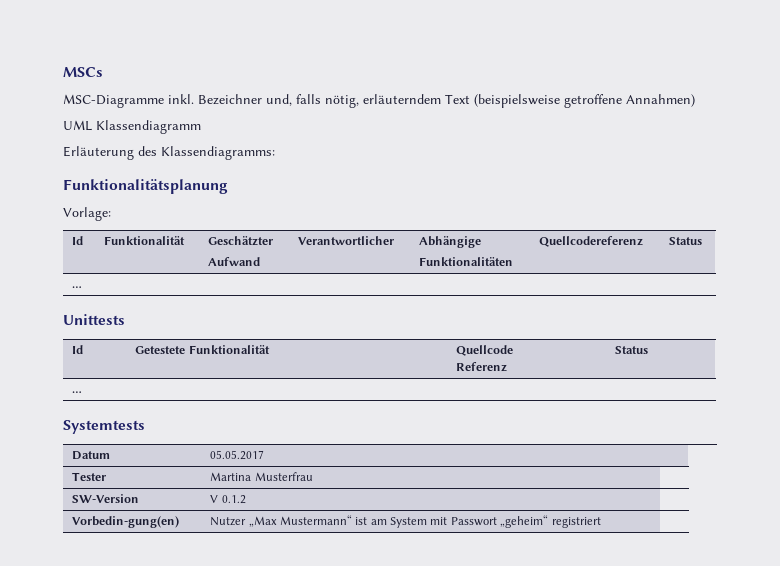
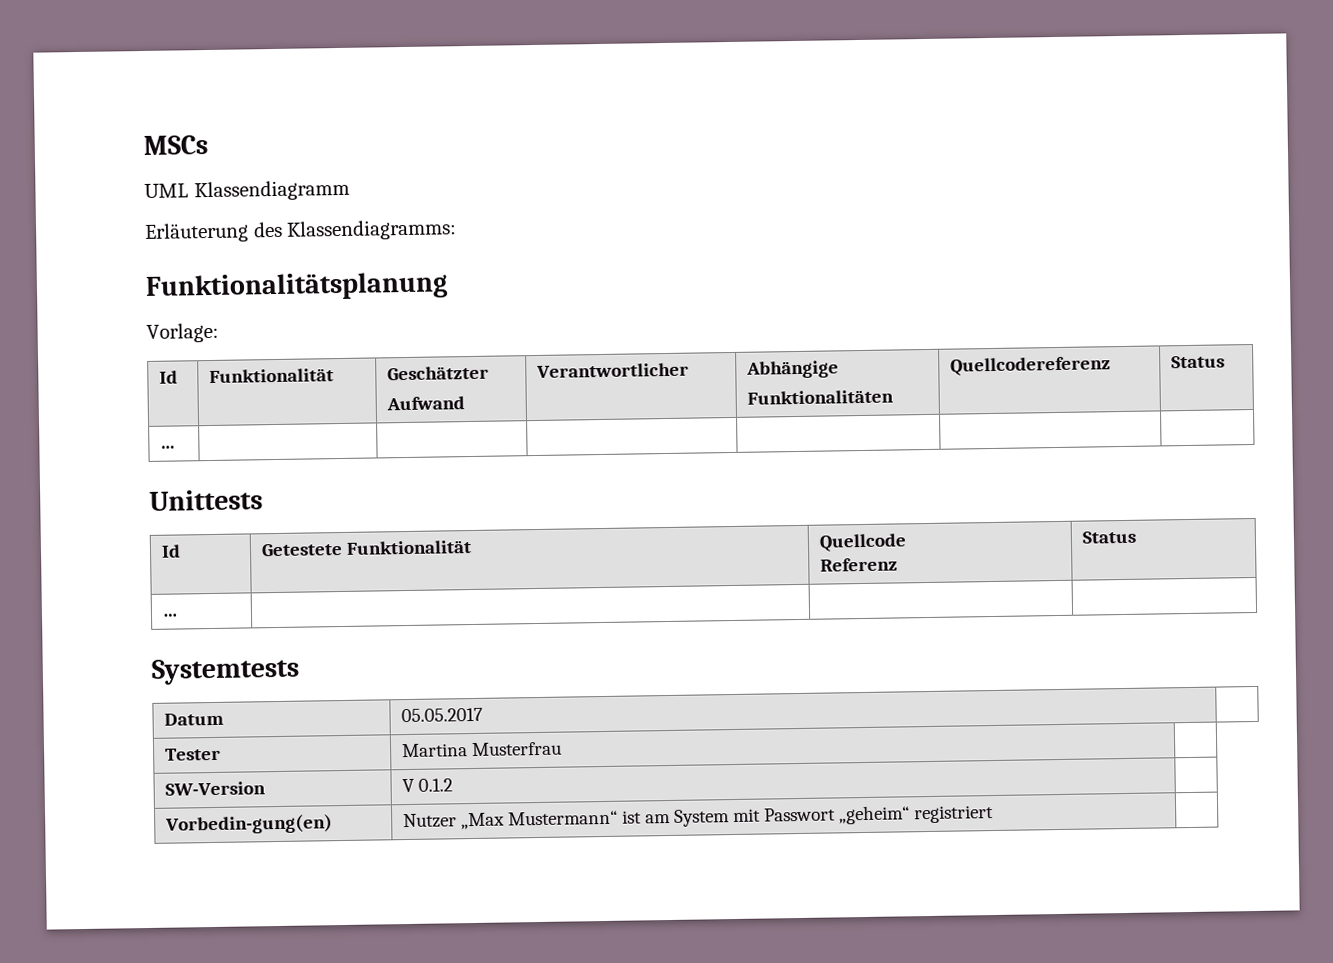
- MSC-Diagramme inkl. Bezeichner und, falls nötig, erläuterndem Text (beispielsweise getroffene Annahmen)

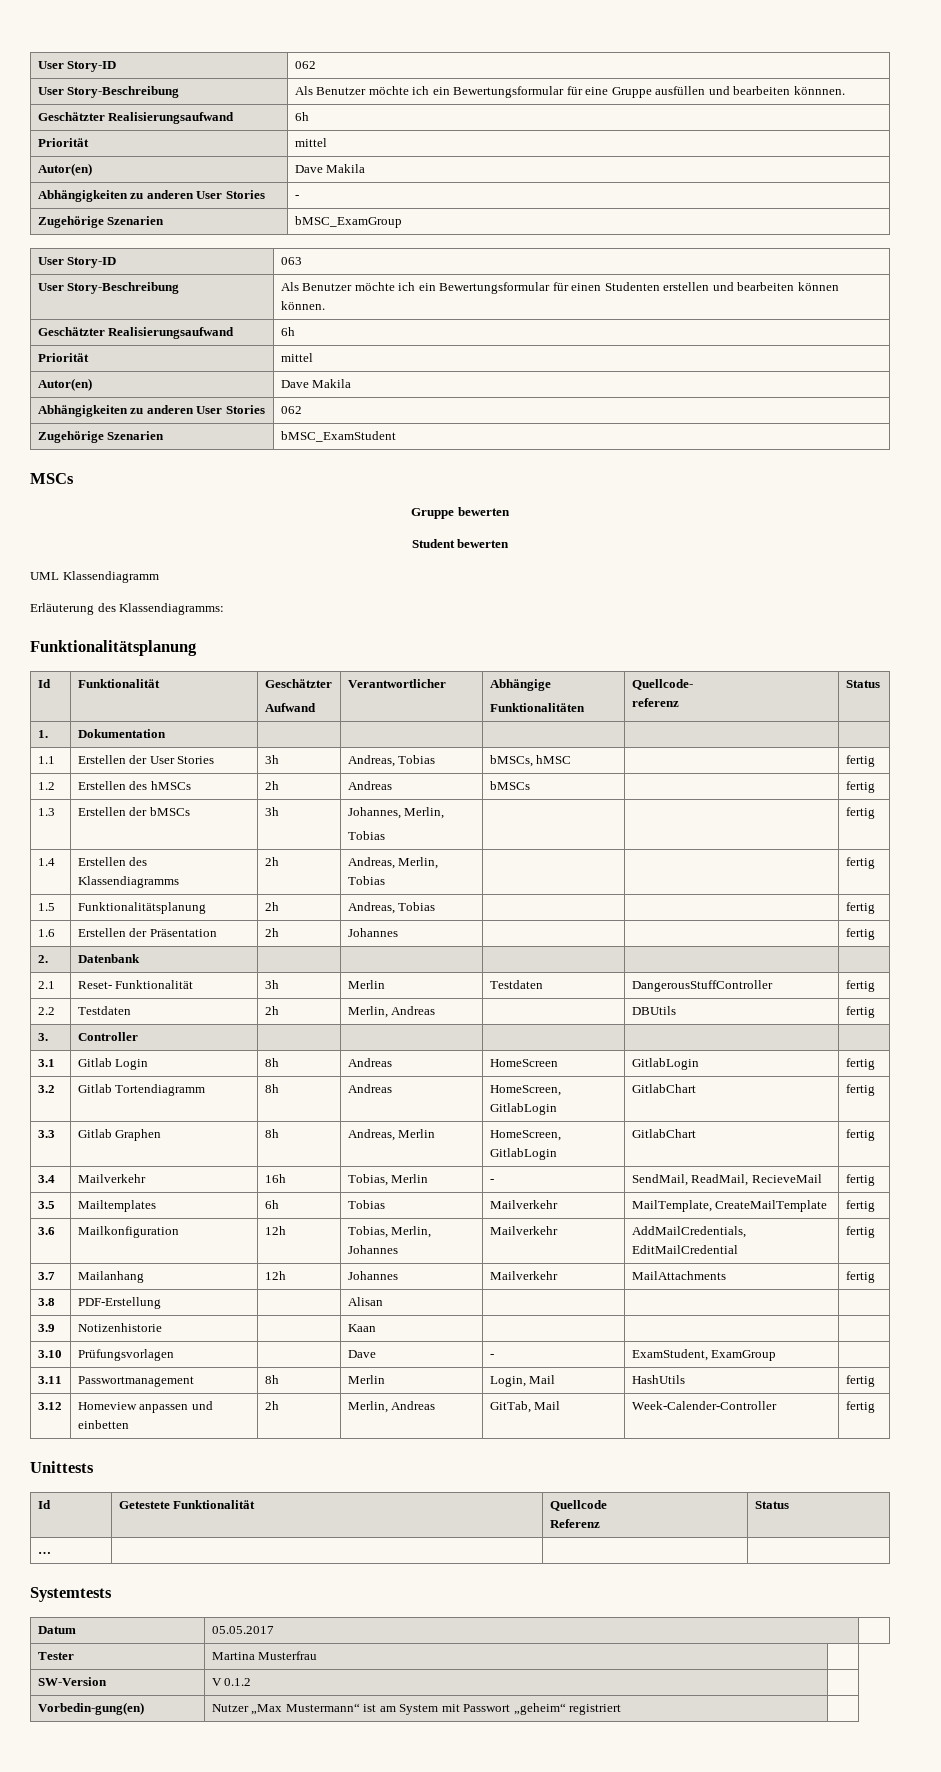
+ User Story-ID | 062
+ User Story-Beschreibung | Als Benutzer möchte ich ein Bewertungsformular für eine Gruppe ausfüllen und bearbeiten könnnen.
+ Geschätzter Realisierungsaufwand | 6h
+ Priorität | mittel
+ Autor(en) | Dave Makila
+ Abhängigkeiten zu anderen User Stories | -
+ Zugehörige Szenarien | bMSC_ExamGroup
+ User Story-ID | 063
+ User Story-Beschreibung | Als Benutzer möchte ich ein Bewertungsformular für einen Studenten erstellen und bearbeiten können können.
+ Geschätzter Realisierungsaufwand | 6h
+ Priorität | mittel
+ Autor(en) | Dave Makila
+ Abhängigkeiten zu anderen User Stories | 062
+ Zugehörige Szenarien | bMSC_ExamStudent
  MSCs
+ Gruppe bewerten
+ Student bewerten
- Vorlage:
  Id | Funktionalität | Geschätzter
  Aufwand | Verantwortlicher | Abhängige
- Funktionalitäten | Quellcodereferenz | Status
- … | | | | | |
+ Funktionalitäten | Quellcode-
+ referenz | Status
+ 1. | Dokumentation | | | | |
+ 1.1 | Erstellen der User Stories | 3h | Andreas, Tobias | bMSCs, hMSC | | fertig
+ 1.2 | Erstellen des hMSCs | 2h | Andreas | bMSCs | | fertig
+ 1.3 | Erstellen der bMSCs | 3h | Johannes, Merlin,
+ Tobias | | | fertig
+ 1.4 | Erstellen des Klassendiagramms | 2h | Andreas, Merlin, Tobias | | | fertig
+ 1.5 | Funktionalitätsplanung | 2h | Andreas, Tobias | | | fertig
+ 1.6 | Erstellen der Präsentation | 2h | Johannes | | | fertig
+ 2. | Datenbank | | | | |
+ 2.1 | Reset- Funktionalität | 3h | Merlin | Testdaten | DangerousStuffController | fertig
+ 2.2 | Testdaten | 2h | Merlin, Andreas | | DBUtils | fertig
+ 3. | Controller | | | | |
+ 3.1 | Gitlab Login | 8h | Andreas | HomeScreen | GitlabLogin | fertig
+ 3.2 | Gitlab Tortendiagramm | 8h | Andreas | HomeScreen, GitlabLogin | GitlabChart | fertig
+ 3.3 | Gitlab Graphen | 8h | Andreas, Merlin | HomeScreen, GitlabLogin | GitlabChart | fertig
+ 3.4 | Mailverkehr | 16h | Tobias, Merlin | - | SendMail, ReadMail, RecieveMail | fertig
+ 3.5 | Mailtemplates | 6h | Tobias | Mailverkehr | MailTemplate, CreateMailTemplate | fertig
+ 3.6 | Mailkonfiguration | 12h | Tobias, Merlin, Johannes | Mailverkehr | AddMailCredentials, EditMailCredential | fertig
+ 3.7 | Mailanhang | 12h | Johannes | Mailverkehr | MailAttachments | fertig
+ 3.8 | PDF-Erstellung | | Alisan | | |
+ 3.9 | Notizenhistorie | | Kaan | | |
+ 3.10 | Prüfungsvorlagen | | Dave | - | ExamStudent, ExamGroup |
+ 3.11 | Passwortmanagement | 8h | Merlin | Login, Mail | HashUtils | fertig
+ 3.12 | Homeview anpassen und einbetten | 2h | Merlin, Andreas | GitTab, Mail | Week-Calender-Controller | fertig

